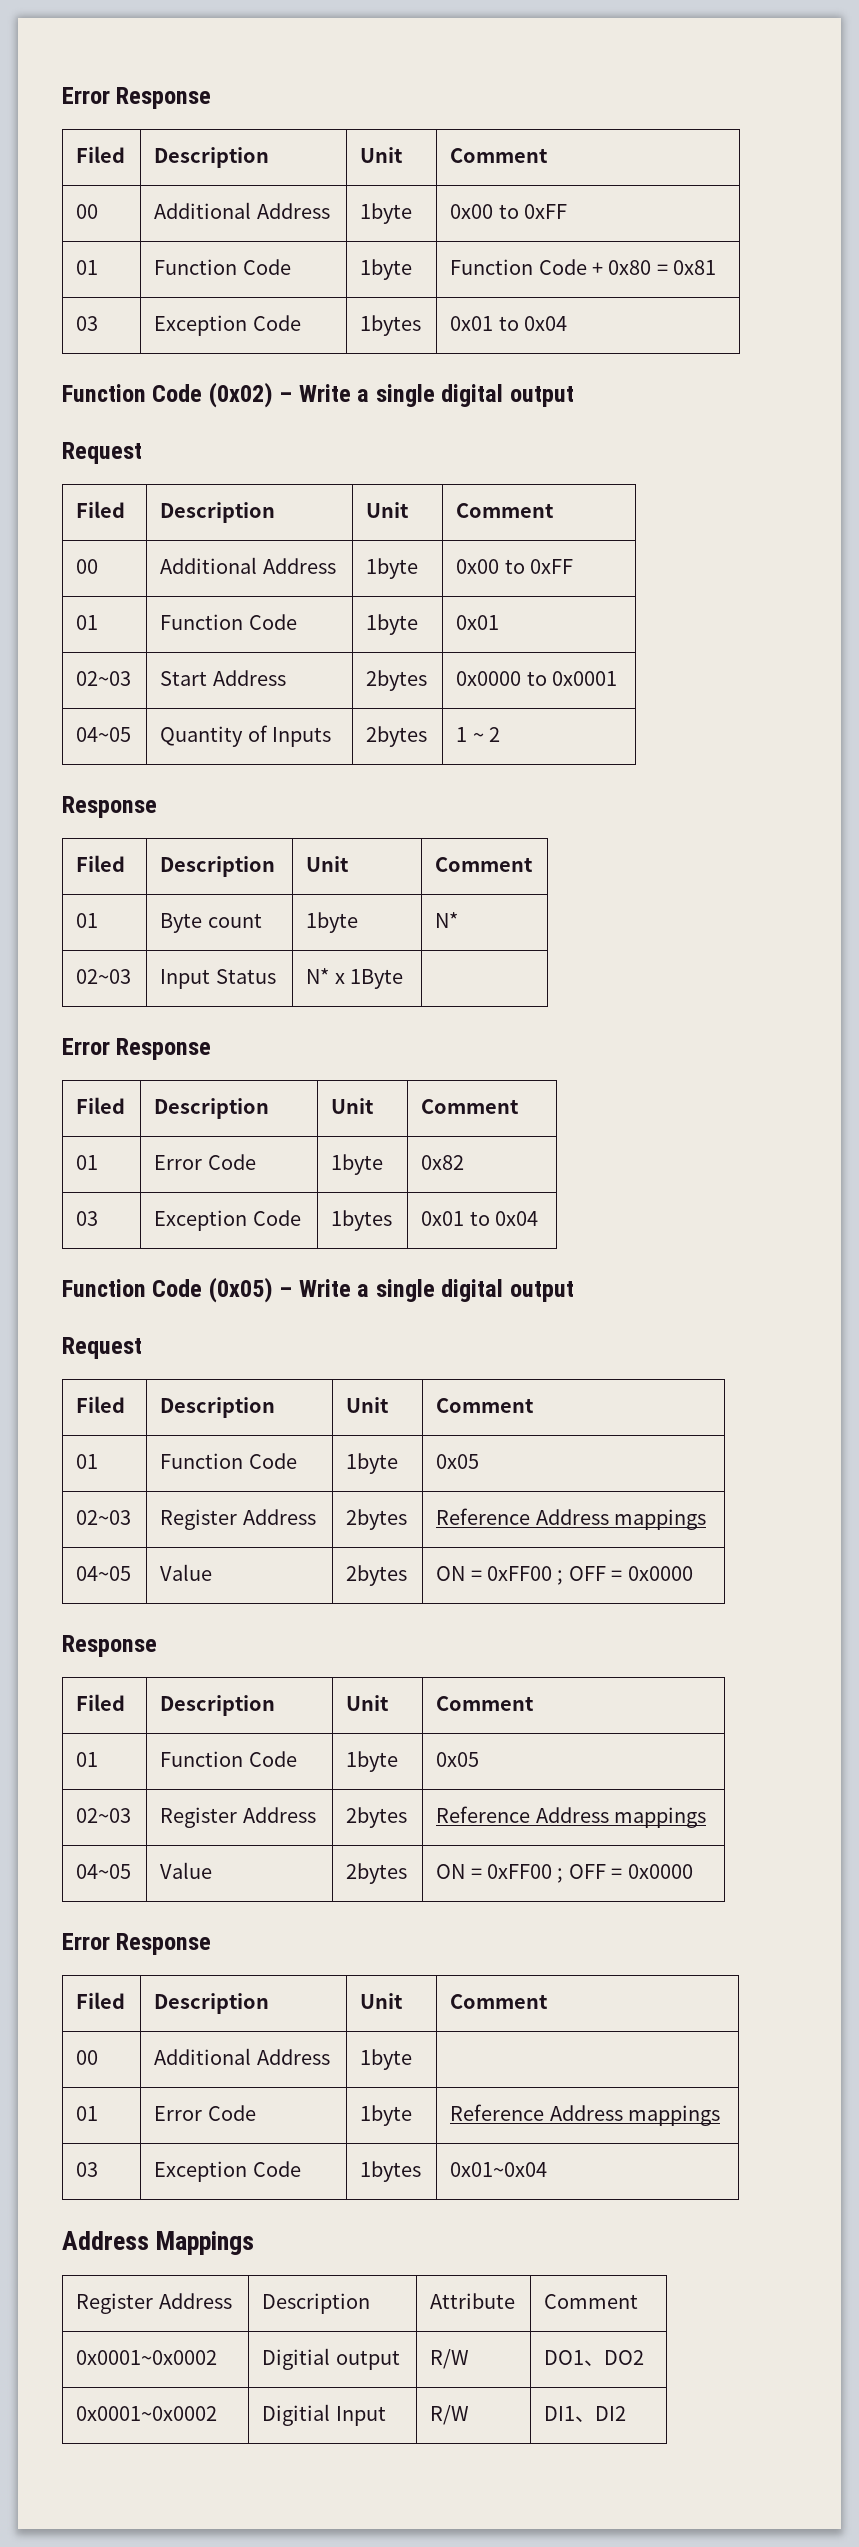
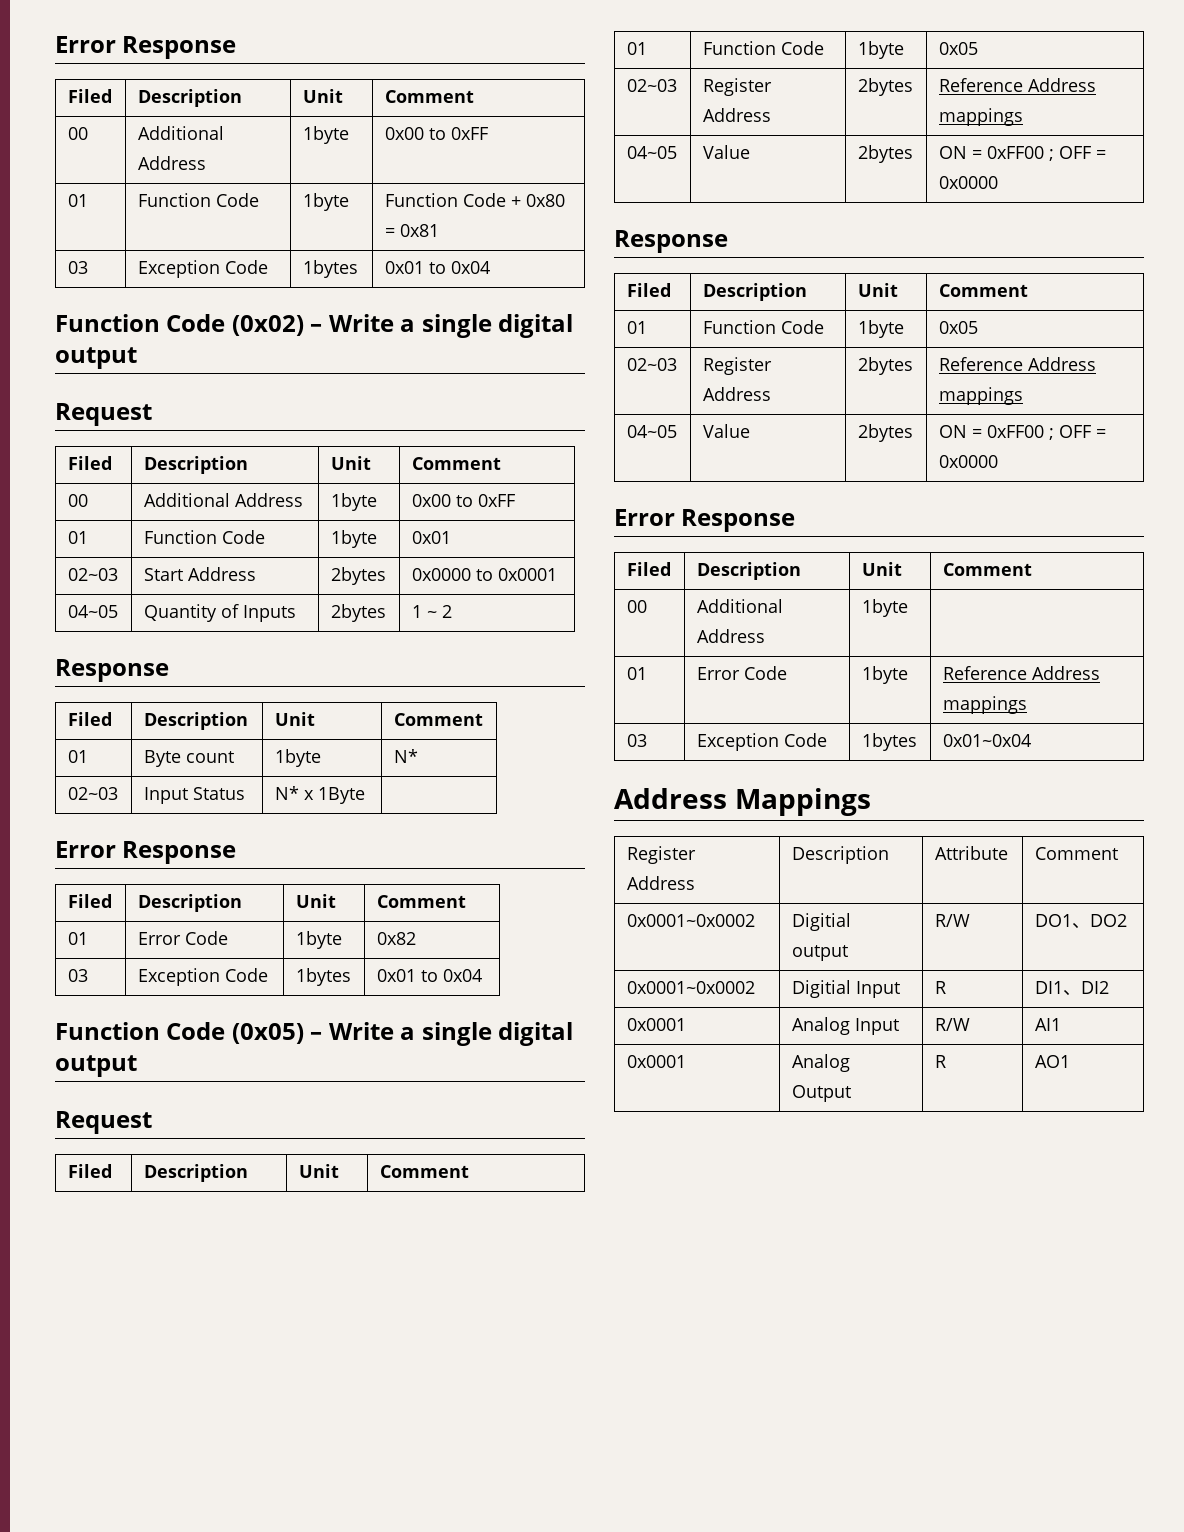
- 0x0001~0x0002 | Digitial Input | R/W | DI1、DI2
+ 0x0001~0x0002 | Digitial Input | R | DI1、DI2
+ 0x0001 | Analog Input | R/W | AI1
+ 0x0001 | Analog Output | R | AO1

